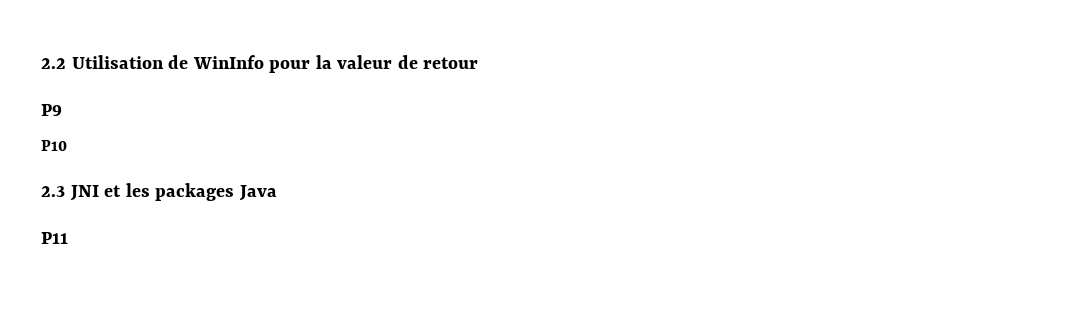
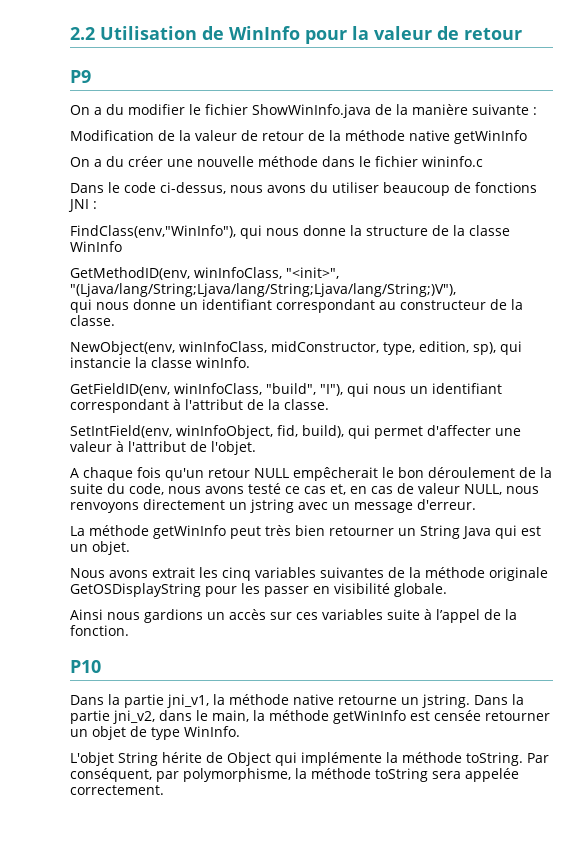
+ On a du modifier le fichier ShowWinInfo.java de la manière suivante :
+ Modification de la valeur de retour de la méthode native getWinInfo
+ On a du créer une nouvelle méthode dans le fichier wininfo.c
+ Dans le code ci-dessus, nous avons du utiliser beaucoup de fonctions JNI :
+ FindClass(env,"WinInfo"), qui nous donne la structure de la classe WinInfo
+ GetMethodID(env, winInfoClass, "<init>", "(Ljava/lang/String;Ljava/lang/String;Ljava/lang/String;)V"),
+ qui nous donne un identifiant correspondant au constructeur de la classe.
+ NewObject(env, winInfoClass, midConstructor, type, edition, sp), qui instancie la classe winInfo.
+ GetFieldID(env, winInfoClass, "build", "I"), qui nous un identifiant correspondant à l'attribut de la classe.
+ SetIntField(env, winInfoObject, fid, build), qui permet d'affecter une valeur à l'attribut de l'objet.
+ A chaque fois qu'un retour NULL empêcherait le bon déroulement de la suite du code, nous avons testé ce cas et, en cas de valeur NULL, nous renvoyons directement un jstring avec un message d'erreur.
+ La méthode getWinInfo peut très bien retourner un String Java qui est un objet.
+ Nous avons extrait les cinq variables suivantes de la méthode originale GetOSDisplayString pour les passer en visibilité globale.
+ Ainsi nous gardions un accès sur ces variables suite à l’appel de la fonction.
  P10
- 2.3 JNI et les packages Java
- P11
+ Dans la partie jni_v1, la méthode native retourne un jstring. Dans la partie jni_v2, dans le main, la méthode getWinInfo est censée retourner un objet de type WinInfo.
+ L'objet String hérite de Object qui implémente la méthode toString. Par conséquent, par polymorphisme, la méthode toString sera appelée correctement.

